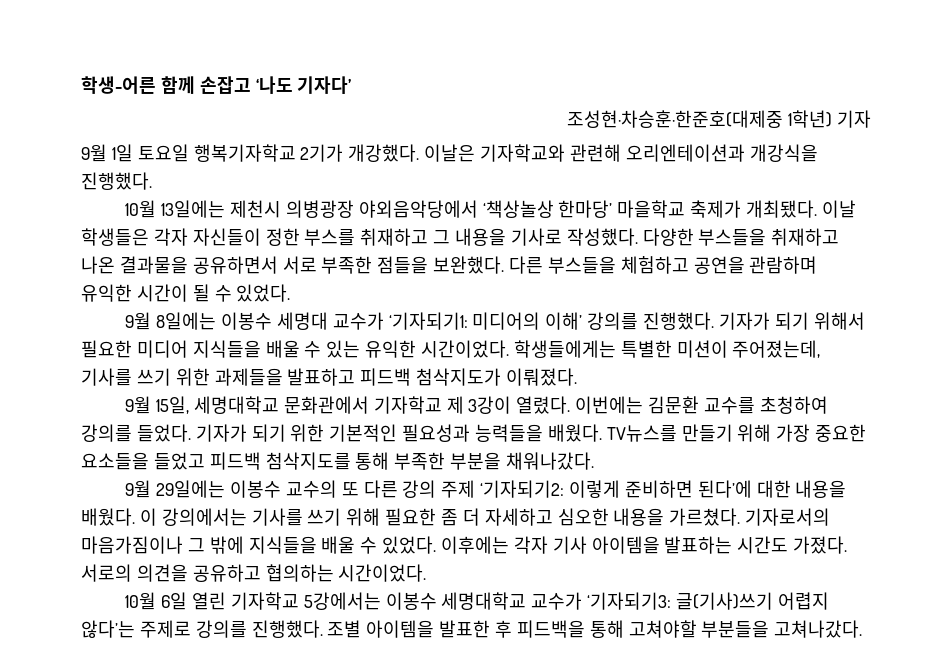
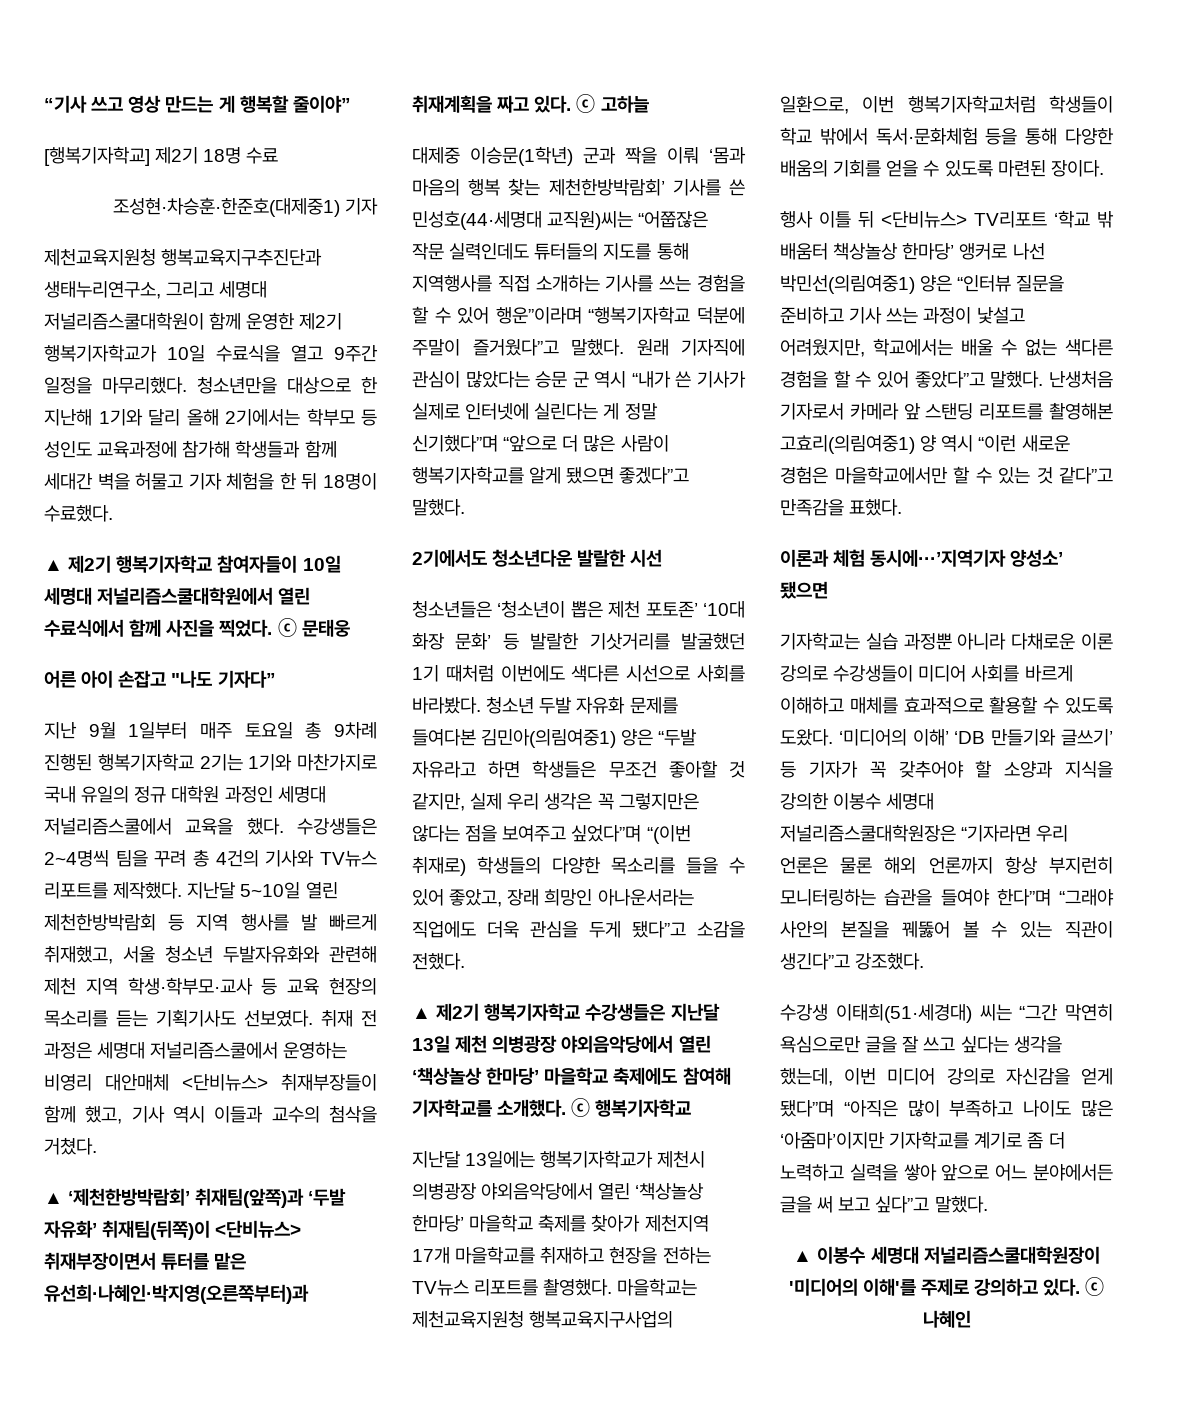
- 학생-어른 함께 손잡고 ‘나도 기자다’
- 조성현·차승훈·한준호(대제중 1학년) 기자
- 9월 1일 토요일 행복기자학교 2기가 개강했다. 이날은 기자학교와 관련해 오리엔테이션과 개강식을 진행했다.
- 10월 13일에는 제천시 의병광장 야외음악당에서 ‘책상놀상 한마당’ 마을학교 축제가 개최됐다. 이날 학생들은 각자 자신들이 정한 부스를 취재하고 그 내용을 기사로 작성했다. 다양한 부스들을 취재하고 나온 결과물을 공유하면서 서로 부족한 점들을 보완했다. 다른 부스들을 체험하고 공연을 관람하며 유익한 시간이 될 수 있었다.
- 9월 8일에는 이봉수 세명대 교수가 ‘기자되기1: 미디어의 이해’ 강의를 진행했다. 기자가 되기 위해서 필요한 미디어 지식들을 배울 수 있는 유익한 시간이었다. 학생들에게는 특별한 미션이 주어졌는데, 기사를 쓰기 위한 과제들을 발표하고 피드백 첨삭지도가 이뤄졌다.
- 9월 15일, 세명대학교 문화관에서 기자학교 제 3강이 열렸다. 이번에는 김문환 교수를 초청하여 강의를 들었다. 기자가 되기 위한 기본적인 필요성과 능력들을 배웠다. TV뉴스를 만들기 위해 가장 중요한 요소들을 들었고 피드백 첨삭지도를 통해 부족한 부분을 채워나갔다.
- 9월 29일에는 이봉수 교수의 또 다른 강의 주제 ‘기자되기2: 이렇게 준비하면 된다’에 대한 내용을 배웠다. 이 강의에서는 기사를 쓰기 위해 필요한 좀 더 자세하고 심오한 내용을 가르쳤다. 기자로서의 마음가짐이나 그 밖에 지식들을 배울 수 있었다. 이후에는 각자 기사 아이템을 발표하는 시간도 가졌다. 서로의 의견을 공유하고 협의하는 시간이었다.
- 10월 6일 열린 기자학교 5강에서는 이봉수 세명대학교 교수가 ‘기자되기3: 글(기사)쓰기 어렵지 않다’는 주제로 강의를 진행했다. 조별 아이템을 발표한 후 피드백을 통해 고쳐야할 부분들을 고쳐나갔다.
+ “기사 쓰고 영상 만드는 게 행복할 줄이야”
+ [행복기자학교] 제2기 18명 수료
+ 조성현·차승훈·한준호(대제중1) 기자
+ 제천교육지원청 행복교육지구추진단과 생태누리연구소, 그리고 세명대 저널리즘스쿨대학원이 함께 운영한 제2기 행복기자학교가 10일 수료식을 열고 9주간 일정을 마무리했다. 청소년만을 대상으로 한 지난해 1기와 달리 올해 2기에서는 학부모 등 성인도 교육과정에 참가해 학생들과 함께 세대간 벽을 허물고 기자 체험을 한 뒤 18명이 수료했다.
+ ▲ 제2기 행복기자학교 참여자들이 10일 세명대 저널리즘스쿨대학원에서 열린 수료식에서 함께 사진을 찍었다. ⓒ 문태웅
+ 어른 아이 손잡고 "나도 기자다”
+ 지난 9월 1일부터 매주 토요일 총 9차례 진행된 행복기자학교 2기는 1기와 마찬가지로 국내 유일의 정규 대학원 과정인 세명대 저널리즘스쿨에서 교육을 했다. 수강생들은 2~4명씩 팀을 꾸려 총 4건의 기사와 TV뉴스 리포트를 제작했다. 지난달 5~10일 열린 제천한방박람회 등 지역 행사를 발 빠르게 취재했고, 서울 청소년 두발자유화와 관련해 제천 지역 학생·학부모·교사 등 교육 현장의 목소리를 듣는 기획기사도 선보였다. 취재 전 과정은 세명대 저널리즘스쿨에서 운영하는 비영리 대안매체 <단비뉴스> 취재부장들이 함께 했고, 기사 역시 이들과 교수의 첨삭을 거쳤다.
+ ▲ ‘제천한방박람회’ 취재팀(앞쪽)과 ‘두발 자유화’ 취재팀(뒤쪽)이 <단비뉴스> 취재부장이면서 튜터를 맡은 유선희·나혜인·박지영(오른쪽부터)과 취재계획을 짜고 있다. ⓒ 고하늘
+ 대제중 이승문(1학년) 군과 짝을 이뤄 ‘몸과 마음의 행복 찾는 제천한방박람회’ 기사를 쓴 민성호(44·세명대 교직원)씨는 “어쭙잖은 작문 실력인데도 튜터들의 지도를 통해 지역행사를 직접 소개하는 기사를 쓰는 경험을 할 수 있어 행운”이라며 “행복기자학교 덕분에 주말이 즐거웠다”고 말했다. 원래 기자직에 관심이 많았다는 승문 군 역시 “내가 쓴 기사가 실제로 인터넷에 실린다는 게 정말 신기했다”며 “앞으로 더 많은 사람이 행복기자학교를 알게 됐으면 좋겠다”고 말했다.
+ 2기에서도 청소년다운 발랄한 시선
+ 청소년들은 ‘청소년이 뽑은 제천 포토존’ ‘10대 화장 문화’ 등 발랄한 기삿거리를 발굴했던 1기 때처럼 이번에도 색다른 시선으로 사회를 바라봤다. 청소년 두발 자유화 문제를 들여다본 김민아(의림여중1) 양은 “두발 자유라고 하면 학생들은 무조건 좋아할 것 같지만, 실제 우리 생각은 꼭 그렇지만은 않다는 점을 보여주고 싶었다”며 “(이번 취재로) 학생들의 다양한 목소리를 들을 수 있어 좋았고, 장래 희망인 아나운서라는 직업에도 더욱 관심을 두게 됐다”고 소감을 전했다.
+ ▲ 제2기 행복기자학교 수강생들은 지난달 13일 제천 의병광장 야외음악당에서 열린 ‘책상놀상 한마당’ 마을학교 축제에도 참여해 기자학교를 소개했다. ⓒ 행복기자학교
+ 지난달 13일에는 행복기자학교가 제천시 의병광장 야외음악당에서 열린 ‘책상놀상 한마당’ 마을학교 축제를 찾아가 제천지역 17개 마을학교를 취재하고 현장을 전하는 TV뉴스 리포트를 촬영했다. 마을학교는 제천교육지원청 행복교육지구사업의 일환으로, 이번 행복기자학교처럼 학생들이 학교 밖에서 독서·문화체험 등을 통해 다양한 배움의 기회를 얻을 수 있도록 마련된 장이다.
+ 행사 이틀 뒤 <단비뉴스> TV리포트 ‘학교 밖 배움터 책상놀상 한마당’ 앵커로 나선 박민선(의림여중1) 양은 “인터뷰 질문을 준비하고 기사 쓰는 과정이 낯설고 어려웠지만, 학교에서는 배울 수 없는 색다른 경험을 할 수 있어 좋았다”고 말했다. 난생처음 기자로서 카메라 앞 스탠딩 리포트를 촬영해본 고효리(의림여중1) 양 역시 “이런 새로운 경험은 마을학교에서만 할 수 있는 것 같다”고 만족감을 표했다.
+ 이론과 체험 동시에···’지역기자 양성소’ 됐으면
+ 기자학교는 실습 과정뿐 아니라 다채로운 이론 강의로 수강생들이 미디어 사회를 바르게 이해하고 매체를 효과적으로 활용할 수 있도록 도왔다. ‘미디어의 이해’ ‘DB 만들기와 글쓰기’ 등 기자가 꼭 갖추어야 할 소양과 지식을 강의한 이봉수 세명대 저널리즘스쿨대학원장은 “기자라면 우리 언론은 물론 해외 언론까지 항상 부지런히 모니터링하는 습관을 들여야 한다”며 “그래야 사안의 본질을 꿰뚫어 볼 수 있는 직관이 생긴다”고 강조했다.
+ 수강생 이태희(51·세경대) 씨는 “그간 막연히 욕심으로만 글을 잘 쓰고 싶다는 생각을 했는데, 이번 미디어 강의로 자신감을 얻게 됐다”며 “아직은 많이 부족하고 나이도 많은 ‘아줌마’이지만 기자학교를 계기로 좀 더 노력하고 실력을 쌓아 앞으로 어느 분야에서든 글을 써 보고 싶다”고 말했다.
+ ▲ 이봉수 세명대 저널리즘스쿨대학원장이 '미디어의 이해'를 주제로 강의하고 있다. ⓒ 나혜인

